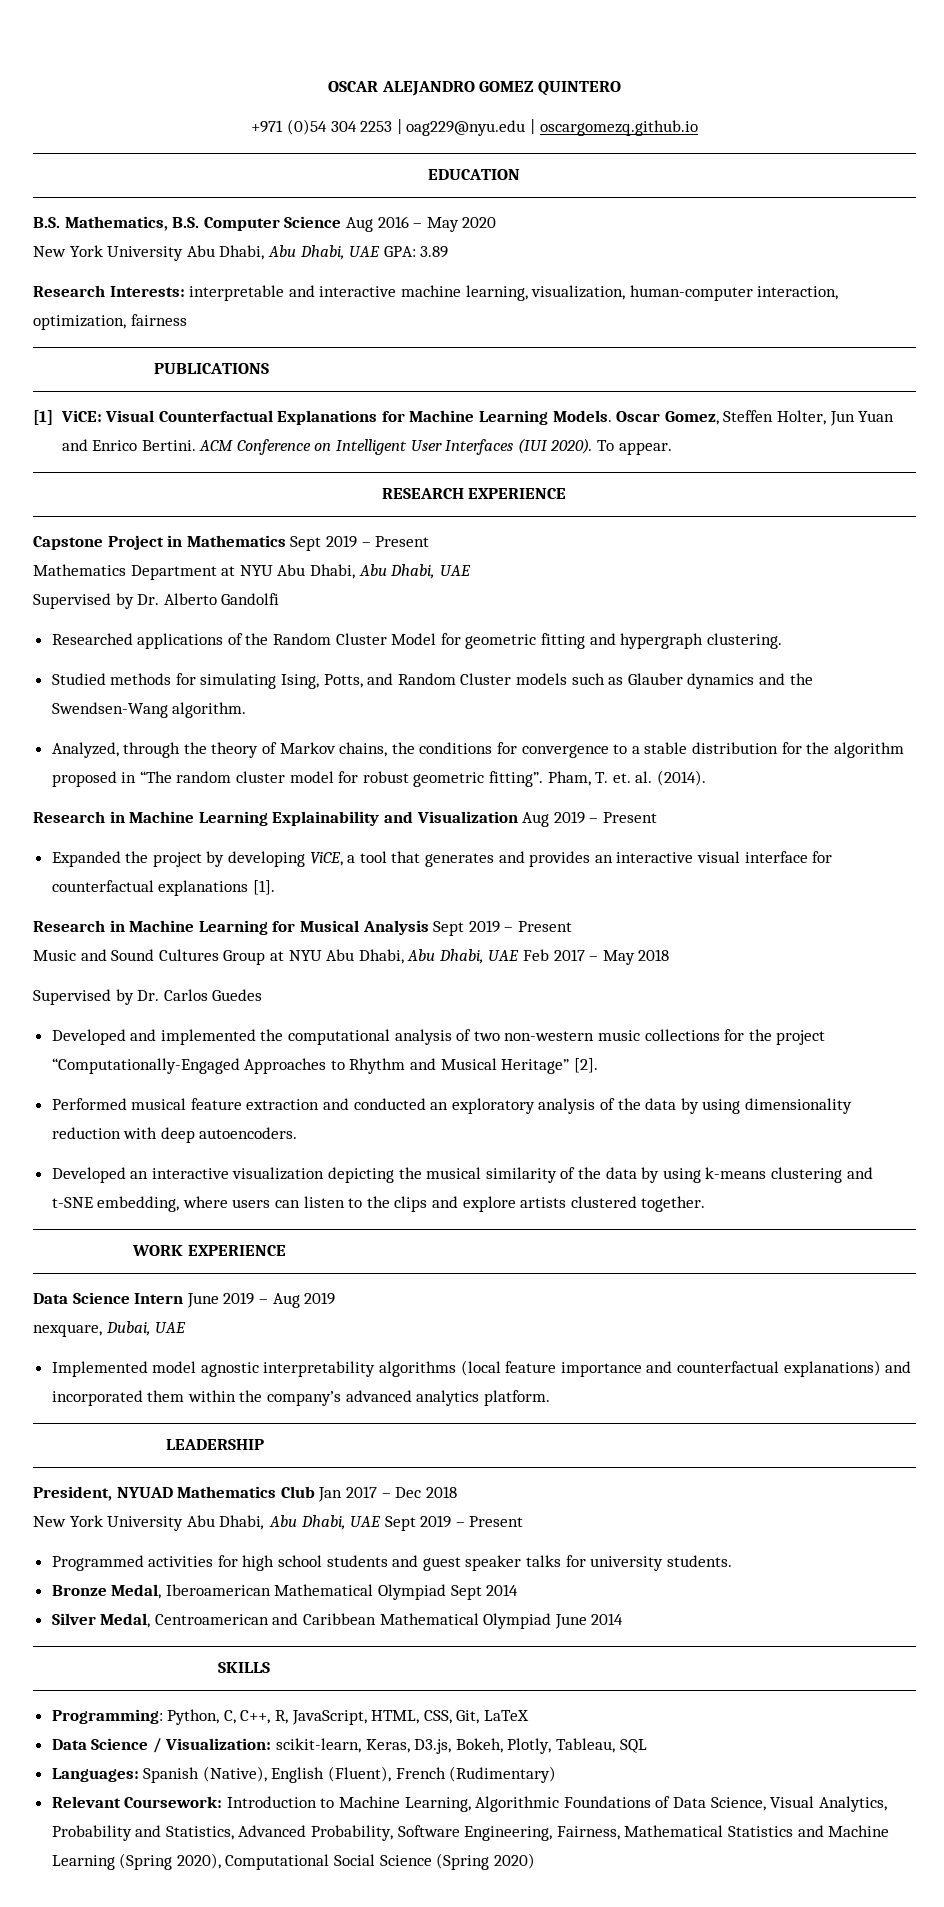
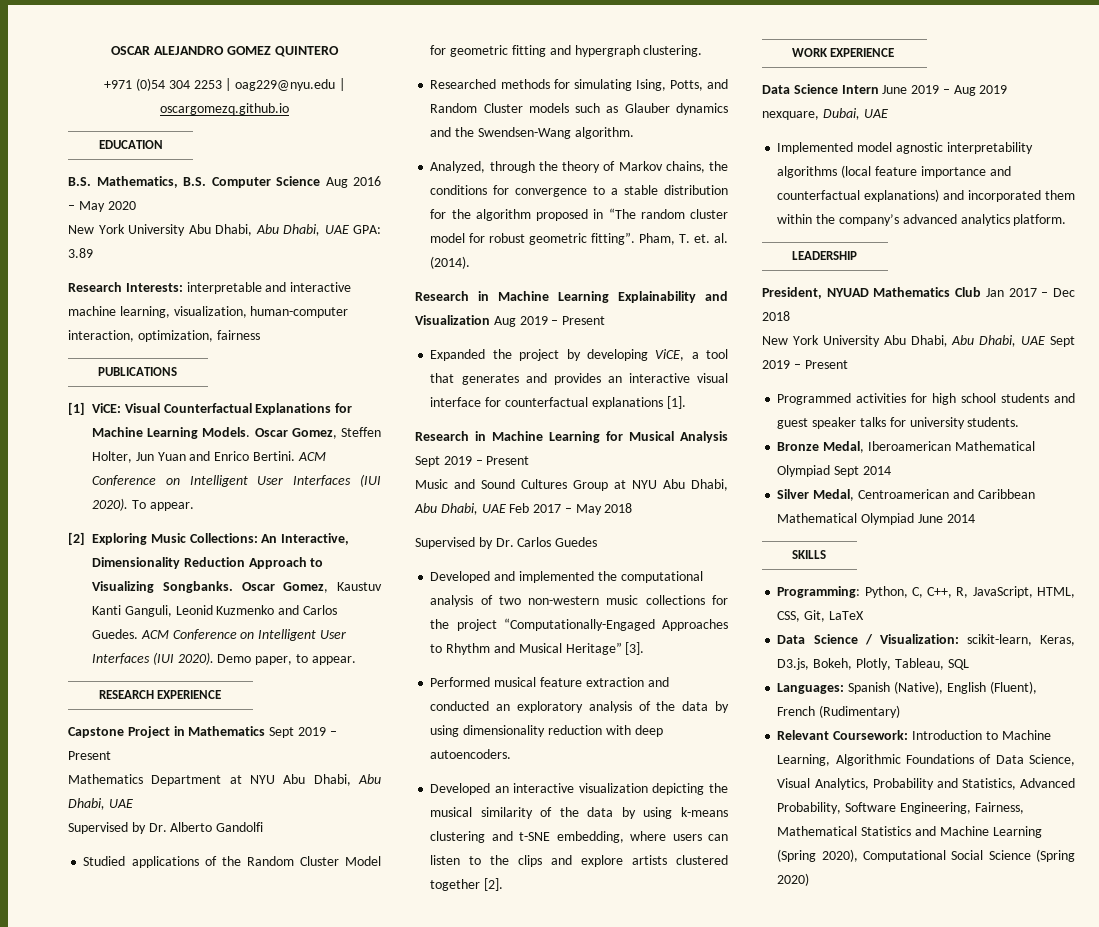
+ [2] Exploring Music Collections: An Interactive, Dimensionality Reduction Approach to Visualizing Songbanks. Oscar Gomez, Kaustuv Kanti Ganguli, Leonid Kuzmenko and Carlos Guedes. ACM Conference on Intelligent User Interfaces (IUI 2020). Demo paper, to appear.
- Researched applications of the Random Cluster Model for geometric fitting and hypergraph clustering.
+ Studied applications of the Random Cluster Model for geometric fitting and hypergraph clustering.
- Studied methods for simulating Ising, Potts, and Random Cluster models such as Glauber dynamics and the Swendsen-Wang algorithm.
+ Researched methods for simulating Ising, Potts, and Random Cluster models such as Glauber dynamics and the Swendsen-Wang algorithm.
- Developed and implemented the computational analysis of two non-western music collections for the project “Computationally-Engaged Approaches to Rhythm and Musical Heritage” [2].
+ Developed and implemented the computational analysis of two non-western music collections for the project “Computationally-Engaged Approaches to Rhythm and Musical Heritage” [3].
- Developed an interactive visualization depicting the musical similarity of the data by using k-means clustering and t-SNE embedding, where users can listen to the clips and explore artists clustered together.
+ Developed an interactive visualization depicting the musical similarity of the data by using k-means clustering and t-SNE embedding, where users can listen to the clips and explore artists clustered together [2].

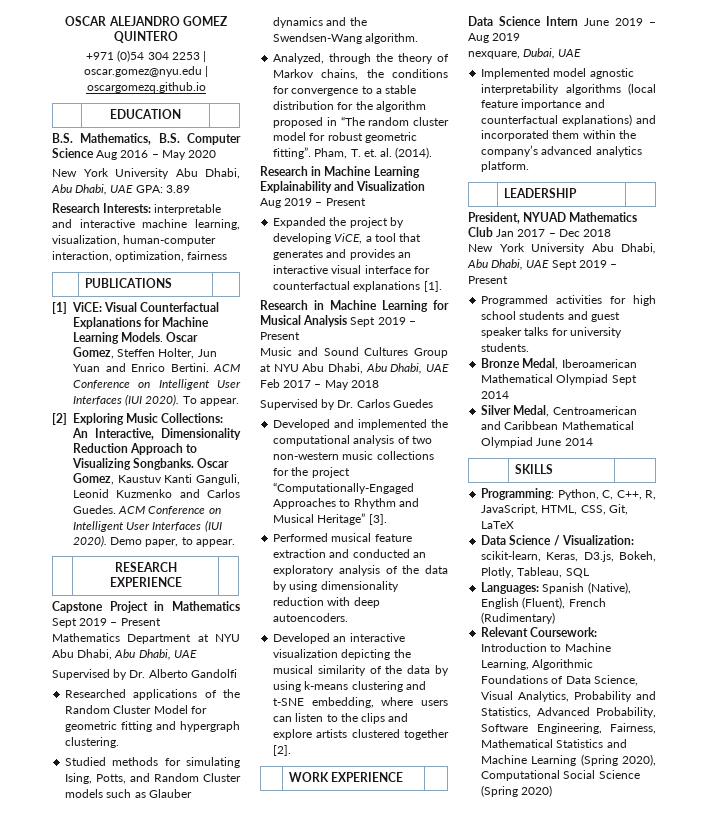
- +971 (0)54 304 2253 | oag229@nyu.edu | oscargomezq.github.io
+ +971 (0)54 304 2253 | oscar.gomez@nyu.edu | oscargomezq.github.io
- Studied applications of the Random Cluster Model for geometric fitting and hypergraph clustering.
+ Researched applications of the Random Cluster Model for geometric fitting and hypergraph clustering.
- Researched methods for simulating Ising, Potts, and Random Cluster models such as Glauber dynamics and the Swendsen-Wang algorithm.
+ Studied methods for simulating Ising, Potts, and Random Cluster models such as Glauber dynamics and the Swendsen-Wang algorithm.

